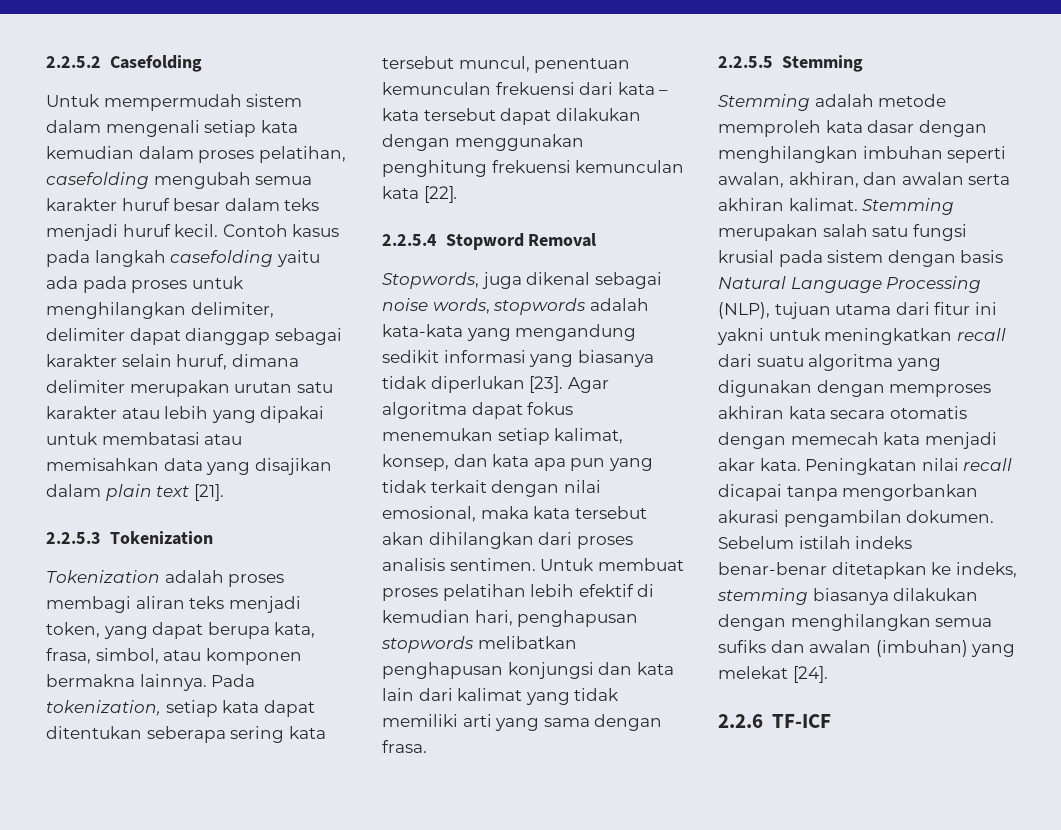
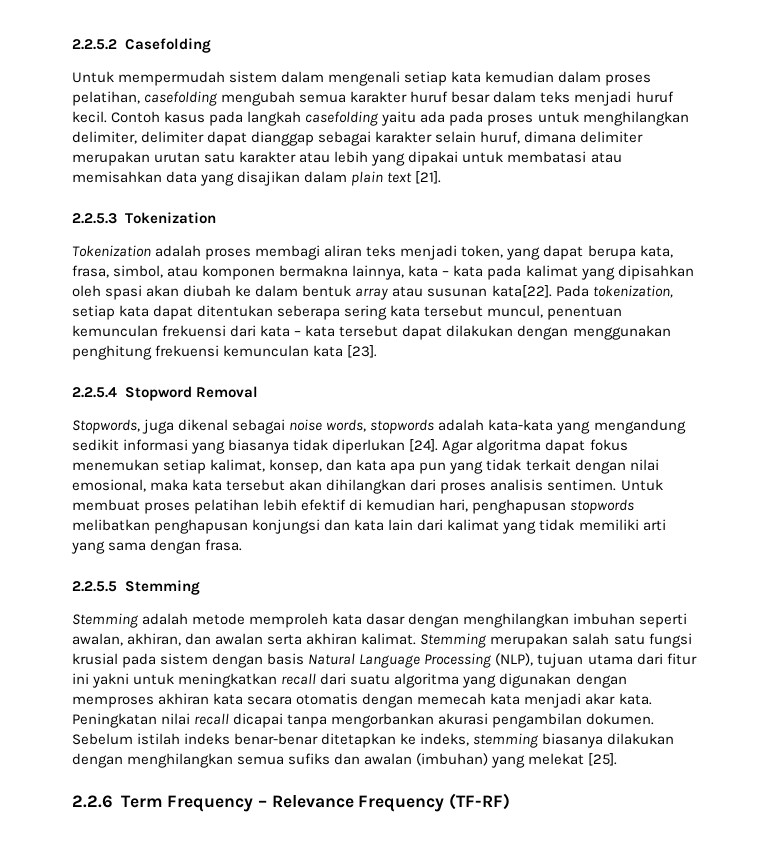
- Tokenization adalah proses membagi aliran teks menjadi token, yang dapat berupa kata, frasa, simbol, atau komponen bermakna lainnya.
+ Tokenization adalah proses membagi aliran teks menjadi token, yang dapat berupa kata, frasa, simbol, atau komponen bermakna lainnya, kata – kata pada kalimat yang dipisahkan oleh spasi akan diubah ke dalam bentuk array atau susunan kata[22].
- Pada tokenization, setiap kata dapat ditentukan seberapa sering kata tersebut muncul, penentuan kemunculan frekuensi dari kata – kata tersebut dapat dilakukan dengan menggunakan penghitung frekuensi kemunculan kata [22].
+ Pada tokenization, setiap kata dapat ditentukan seberapa sering kata tersebut muncul, penentuan kemunculan frekuensi dari kata – kata tersebut dapat dilakukan dengan menggunakan penghitung frekuensi kemunculan kata [23].
- Stopwords, juga dikenal sebagai noise words, stopwords adalah kata-kata yang mengandung sedikit informasi yang biasanya tidak diperlukan [23].
+ Stopwords, juga dikenal sebagai noise words, stopwords adalah kata-kata yang mengandung sedikit informasi yang biasanya tidak diperlukan [24].
- Sebelum istilah indeks benar-benar ditetapkan ke indeks, stemming biasanya dilakukan dengan menghilangkan semua sufiks dan awalan (imbuhan) yang melekat [24].
+ Sebelum istilah indeks benar-benar ditetapkan ke indeks, stemming biasanya dilakukan dengan menghilangkan semua sufiks dan awalan (imbuhan) yang melekat [25].
- 2.2.6 TF-ICF
+ 2.2.6 Term Frequency – Relevance Frequency (TF-RF)

